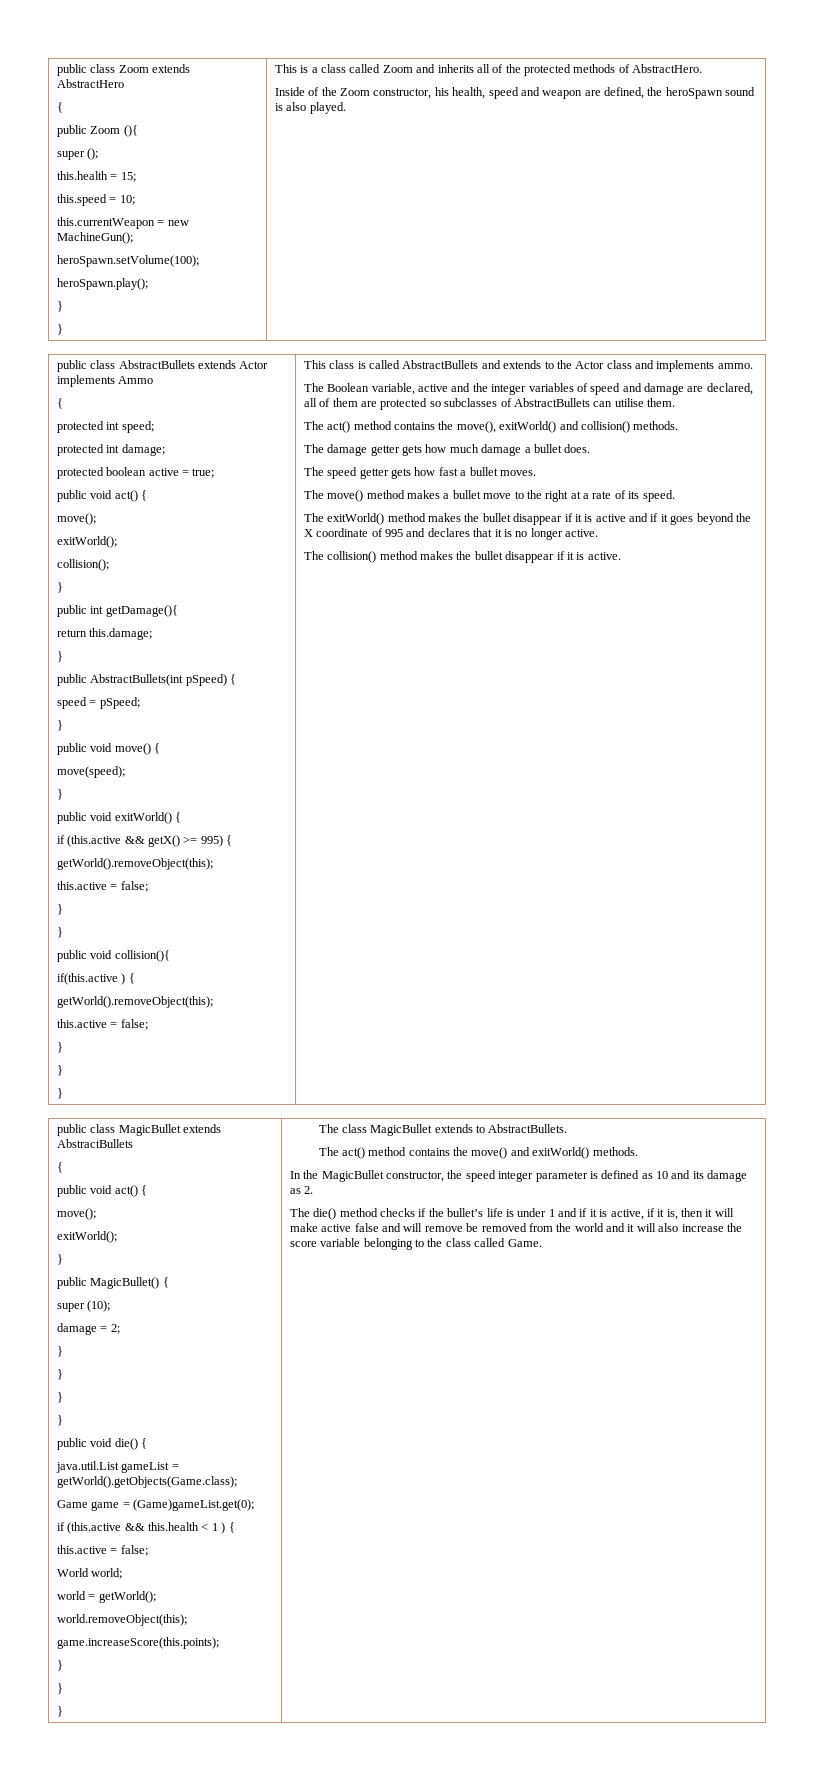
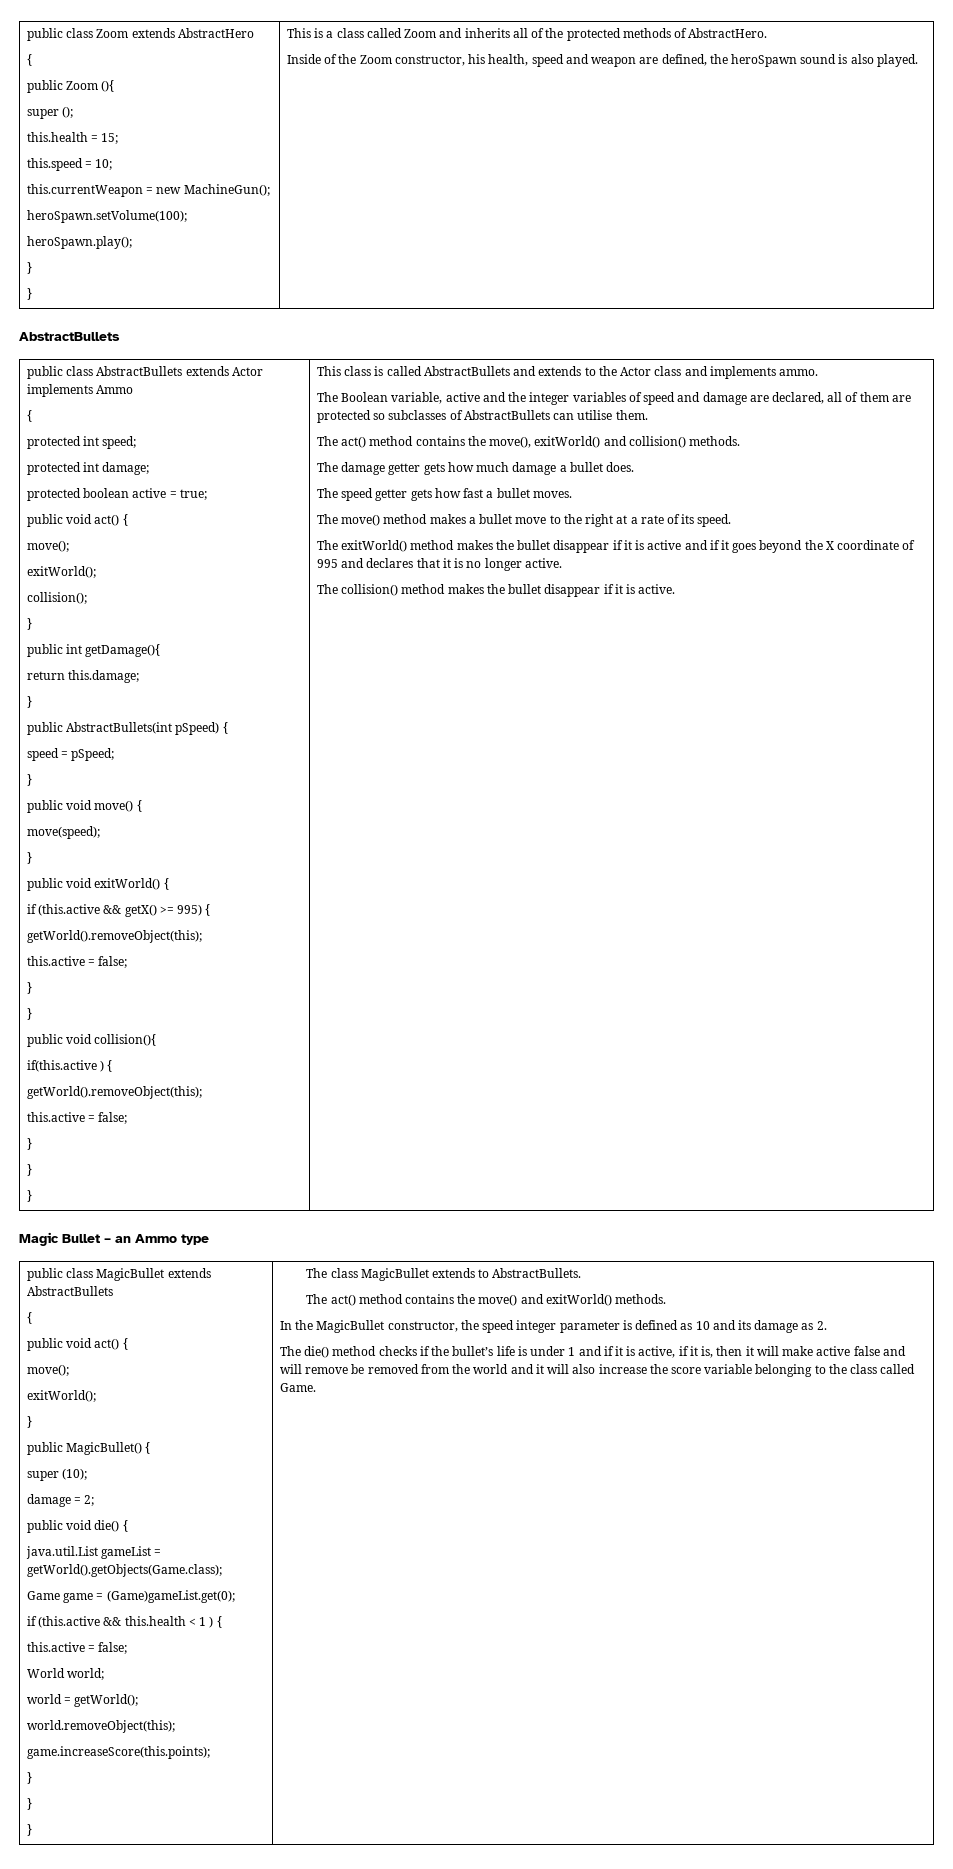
  Inside of the Zoom constructor, his health, speed and weapon are defined, the heroSpawn sound is also played.
+ AbstractBullets
+ Magic Bullet – an Ammo type
  damage = 2;
- }
- }
- }
- }

